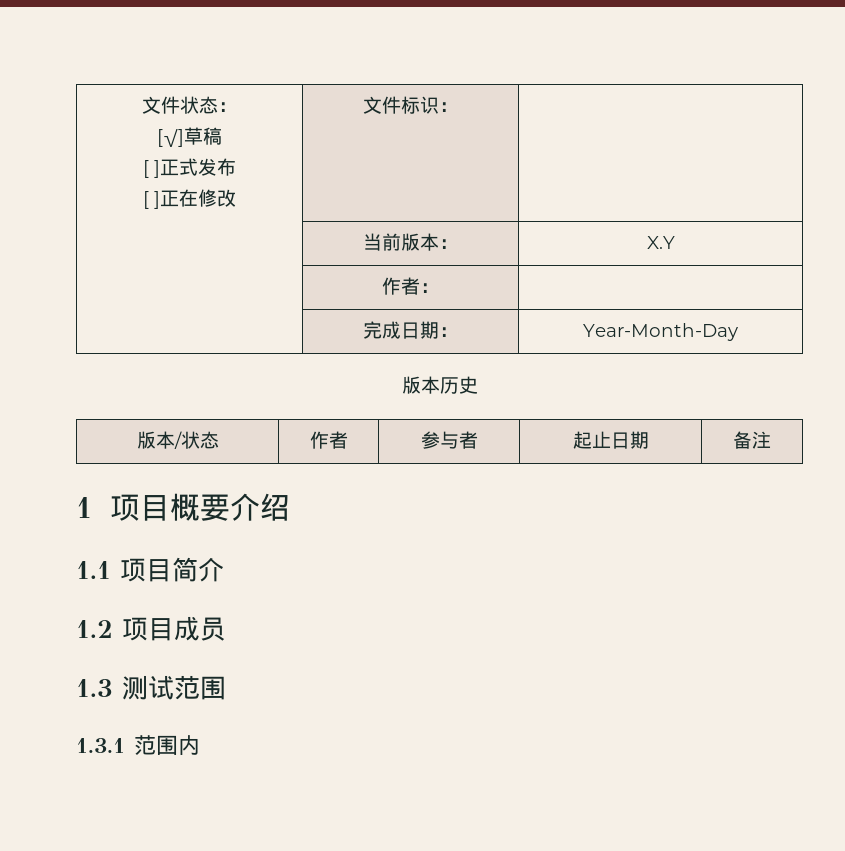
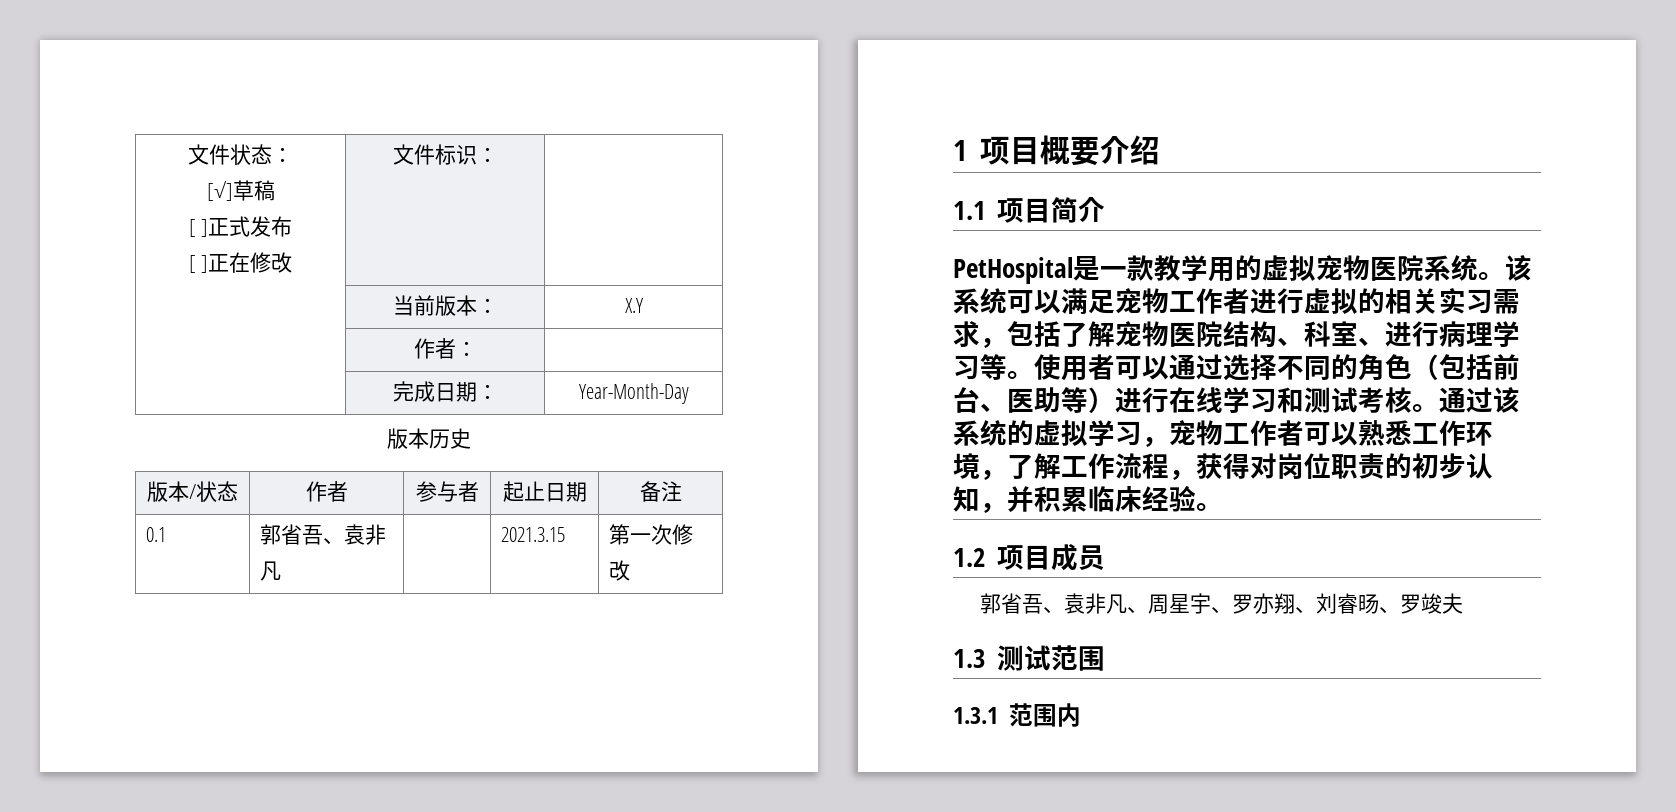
+ 0.1 | 郭省吾、袁非凡 | | 2021.3.15 | 第一次修改
+ PetHospital是一款教学用的虚拟宠物医院系统。该系统可以满足宠物工作者进行虚拟的相关实习需求，包括了解宠物医院结构、科室、进行病理学习等。使用者可以通过选择不同的角色（包括前台、医助等）进行在线学习和测试考核。通过该系统的虚拟学习，宠物工作者可以熟悉工作环境，了解工作流程，获得对岗位职责的初步认知，并积累临床经验。
  1.2项目成员
+ 郭省吾、袁非凡、周星宇、罗亦翔、刘睿旸、罗竣夫

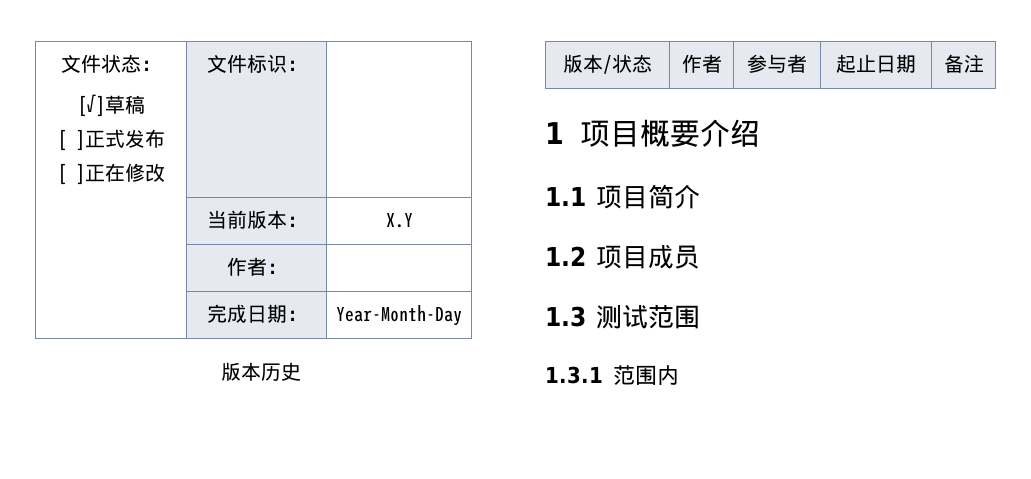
- 0.1 | 郭省吾、袁非凡 | | 2021.3.15 | 第一次修改
- PetHospital是一款教学用的虚拟宠物医院系统。该系统可以满足宠物工作者进行虚拟的相关实习需求，包括了解宠物医院结构、科室、进行病理学习等。使用者可以通过选择不同的角色（包括前台、医助等）进行在线学习和测试考核。通过该系统的虚拟学习，宠物工作者可以熟悉工作环境，了解工作流程，获得对岗位职责的初步认知，并积累临床经验。
  1.2项目成员
- 郭省吾、袁非凡、周星宇、罗亦翔、刘睿旸、罗竣夫

